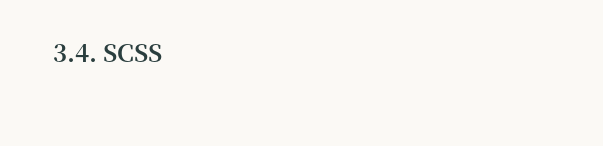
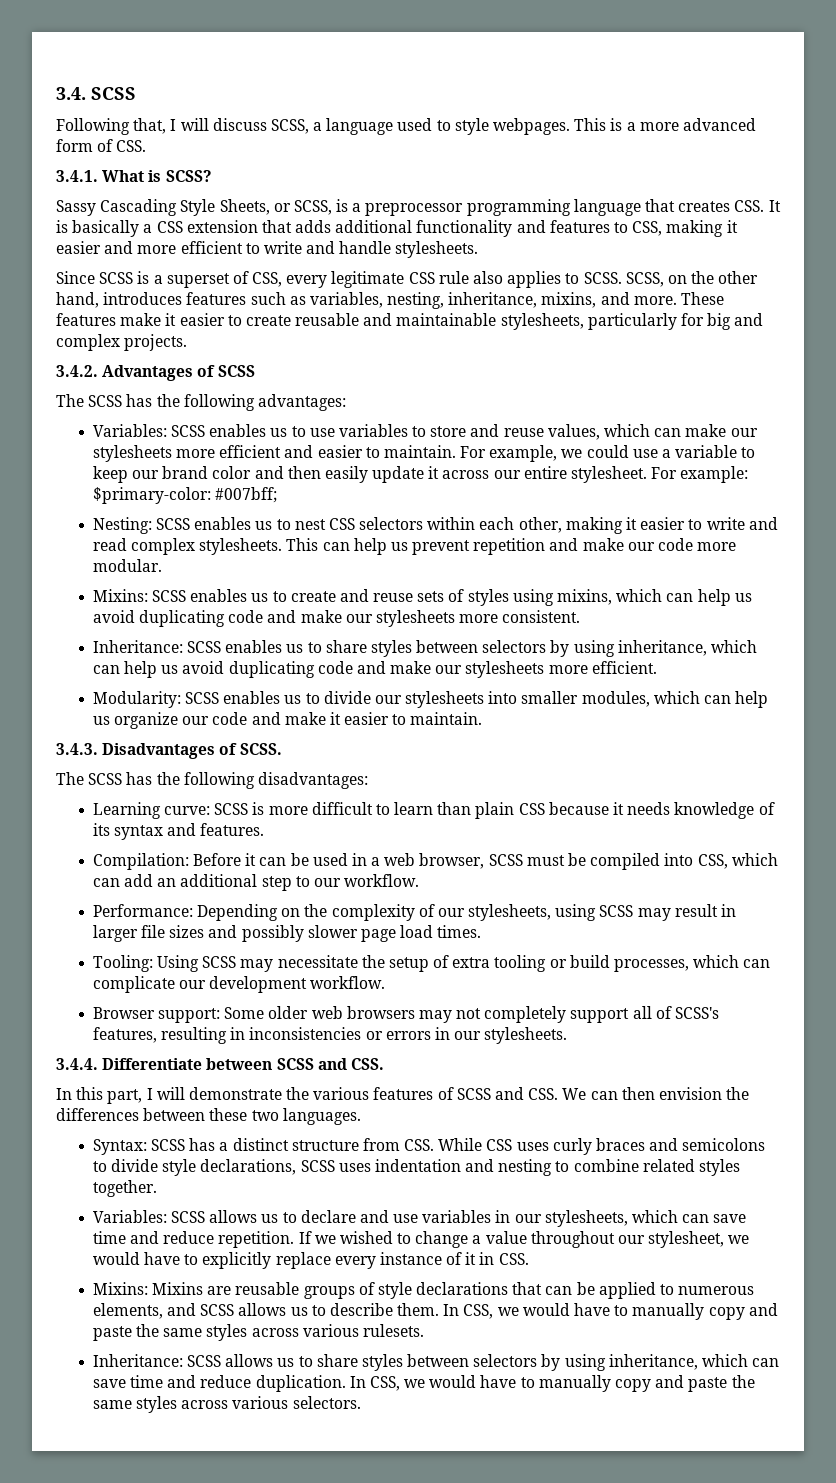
+ Following that, I will discuss SCSS, a language used to style webpages. This is a more advanced form of CSS.
+ 3.4.1. What is SCSS?
+ Sassy Cascading Style Sheets, or SCSS, is a preprocessor programming language that creates CSS. It is basically a CSS extension that adds additional functionality and features to CSS, making it easier and more efficient to write and handle stylesheets.
+ Since SCSS is a superset of CSS, every legitimate CSS rule also applies to SCSS. SCSS, on the other hand, introduces features such as variables, nesting, inheritance, mixins, and more. These features make it easier to create reusable and maintainable stylesheets, particularly for big and complex projects.
+ 3.4.2. Advantages of SCSS
+ The SCSS has the following advantages:
+ Variables: SCSS enables us to use variables to store and reuse values, which can make our stylesheets more efficient and easier to maintain. For example, we could use a variable to keep our brand color and then easily update it across our entire stylesheet. For example: $primary-color: #007bff;
+ Nesting: SCSS enables us to nest CSS selectors within each other, making it easier to write and read complex stylesheets. This can help us prevent repetition and make our code more modular.
+ Mixins: SCSS enables us to create and reuse sets of styles using mixins, which can help us avoid duplicating code and make our stylesheets more consistent.
+ Inheritance: SCSS enables us to share styles between selectors by using inheritance, which can help us avoid duplicating code and make our stylesheets more efficient.
+ Modularity: SCSS enables us to divide our stylesheets into smaller modules, which can help us organize our code and make it easier to maintain.
+ 3.4.3. Disadvantages of SCSS.
+ The SCSS has the following disadvantages:
+ Learning curve: SCSS is more difficult to learn than plain CSS because it needs knowledge of its syntax and features.
+ Compilation: Before it can be used in a web browser, SCSS must be compiled into CSS, which can add an additional step to our workflow.
+ Performance: Depending on the complexity of our stylesheets, using SCSS may result in larger file sizes and possibly slower page load times.
+ Tooling: Using SCSS may necessitate the setup of extra tooling or build processes, which can complicate our development workflow.
+ Browser support: Some older web browsers may not completely support all of SCSS's features, resulting in inconsistencies or errors in our stylesheets.
+ 3.4.4. Differentiate between SCSS and CSS.
+ In this part, I will demonstrate the various features of SCSS and CSS. We can then envision the differences between these two languages.
+ Syntax: SCSS has a distinct structure from CSS. While CSS uses curly braces and semicolons to divide style declarations, SCSS uses indentation and nesting to combine related styles together.
+ Variables: SCSS allows us to declare and use variables in our stylesheets, which can save time and reduce repetition. If we wished to change a value throughout our stylesheet, we would have to explicitly replace every instance of it in CSS.
+ Mixins: Mixins are reusable groups of style declarations that can be applied to numerous elements, and SCSS allows us to describe them. In CSS, we would have to manually copy and paste the same styles across various rulesets.
+ Inheritance: SCSS allows us to share styles between selectors by using inheritance, which can save time and reduce duplication. In CSS, we would have to manually copy and paste the same styles across various selectors.

